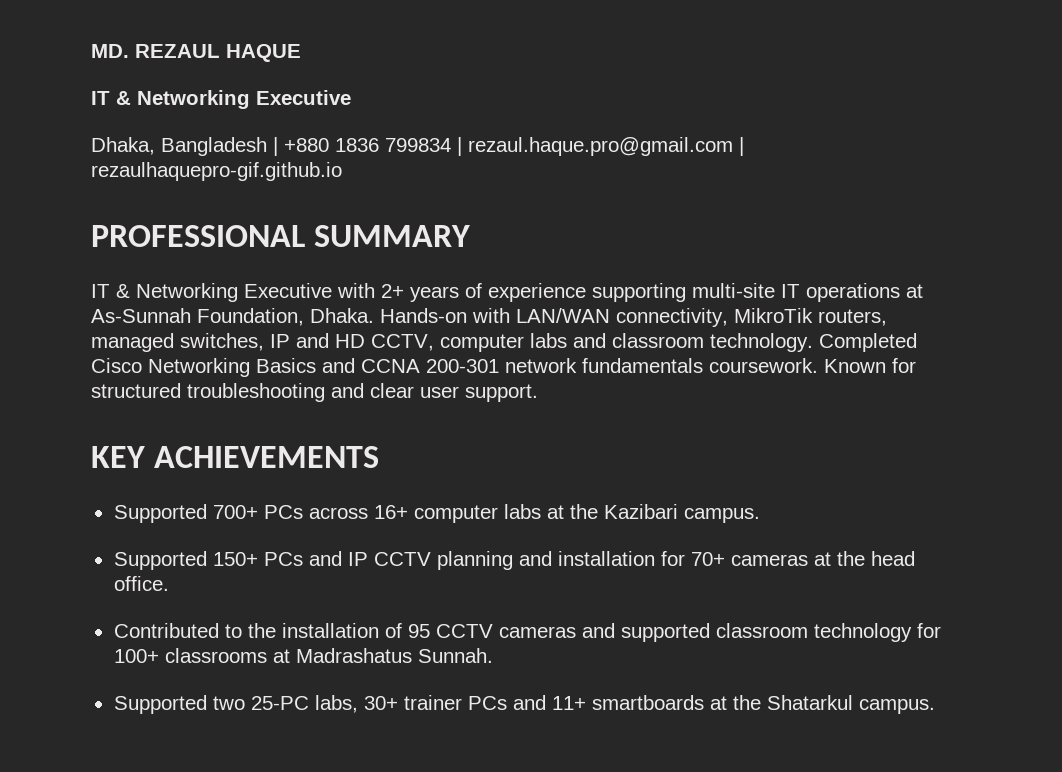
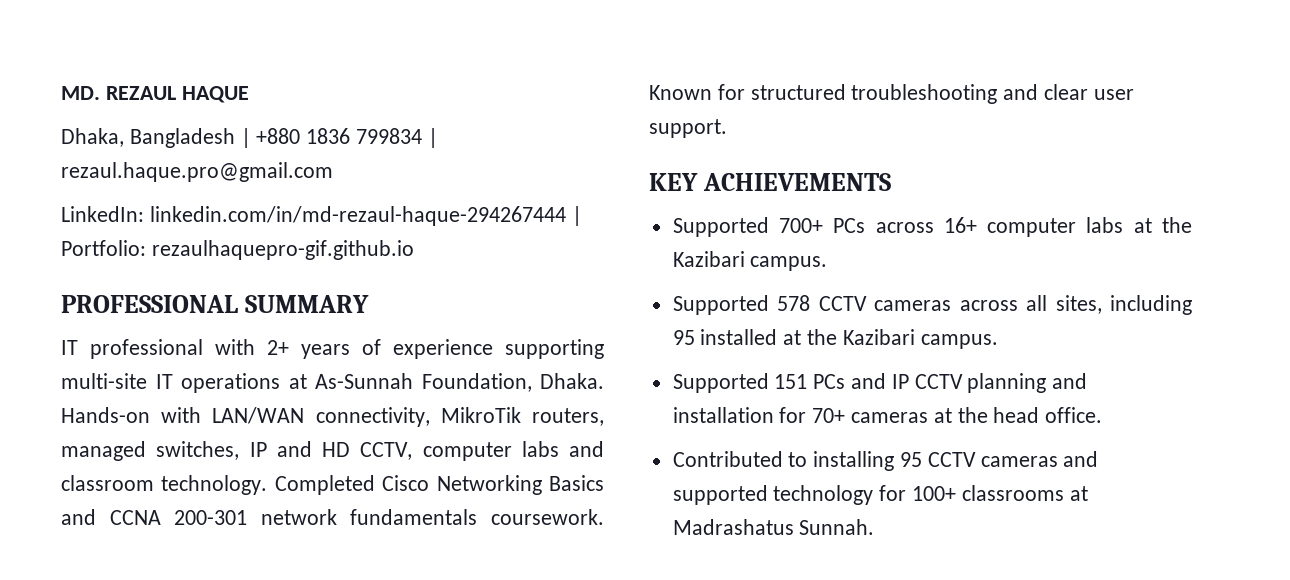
  MD. REZAUL HAQUE
- IT & Networking Executive
- Dhaka, Bangladesh | +880 1836 799834 | rezaul.haque.pro@gmail.com | rezaulhaquepro-gif.github.io
+ Dhaka, Bangladesh | +880 1836 799834 | rezaul.haque.pro@gmail.com
+ LinkedIn: linkedin.com/in/md-rezaul-haque-294267444 | Portfolio: rezaulhaquepro-gif.github.io
- IT & Networking Executive with 2+ years of experience supporting multi-site IT operations at As-Sunnah Foundation, Dhaka.
+ IT professional with 2+ years of experience supporting multi-site IT operations at As-Sunnah Foundation, Dhaka.
- Supported 150+ PCs and IP CCTV planning and installation for 70+ cameras at the head office.
+ Supported 578 CCTV cameras across all sites, including 95 installed at the Kazibari campus.
+ Supported 151 PCs and IP CCTV planning and installation for 70+ cameras at the head office.
- Contributed to the installation of 95 CCTV cameras and supported classroom technology for 100+ classrooms at Madrashatus Sunnah.
+ Contributed to installing 95 CCTV cameras and supported technology for 100+ classrooms at Madrashatus Sunnah.
- Supported two 25-PC labs, 30+ trainer PCs and 11+ smartboards at the Shatarkul campus.

